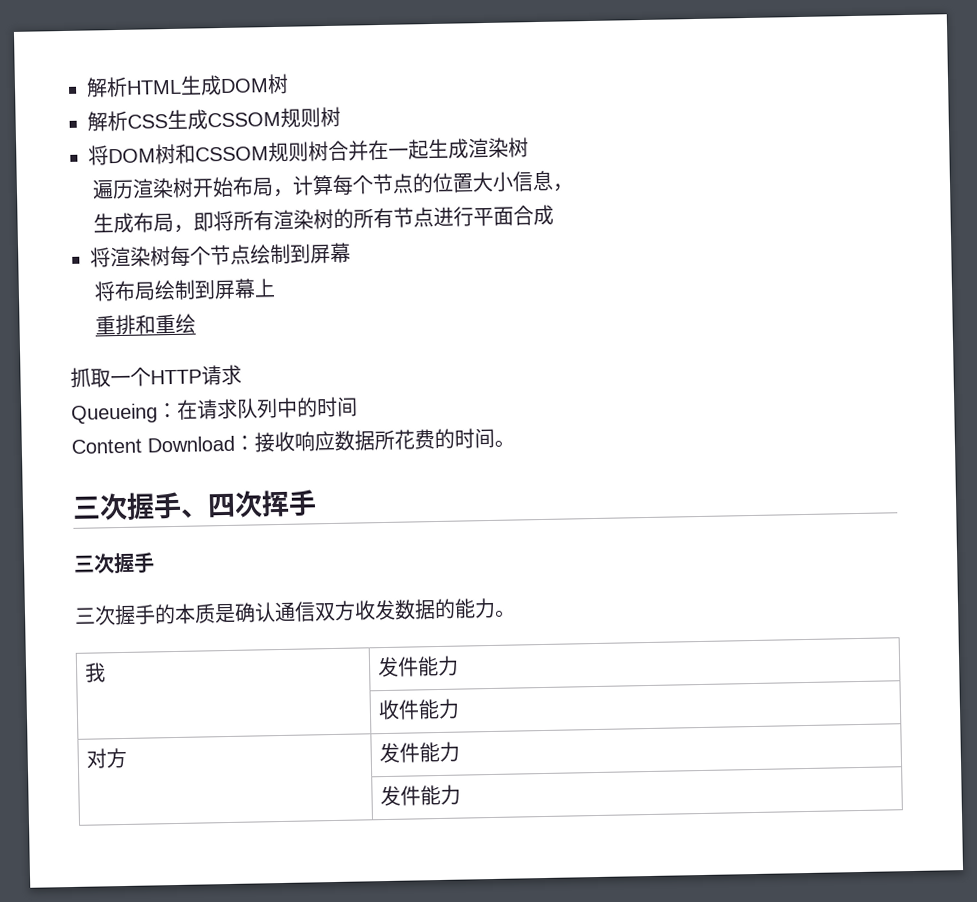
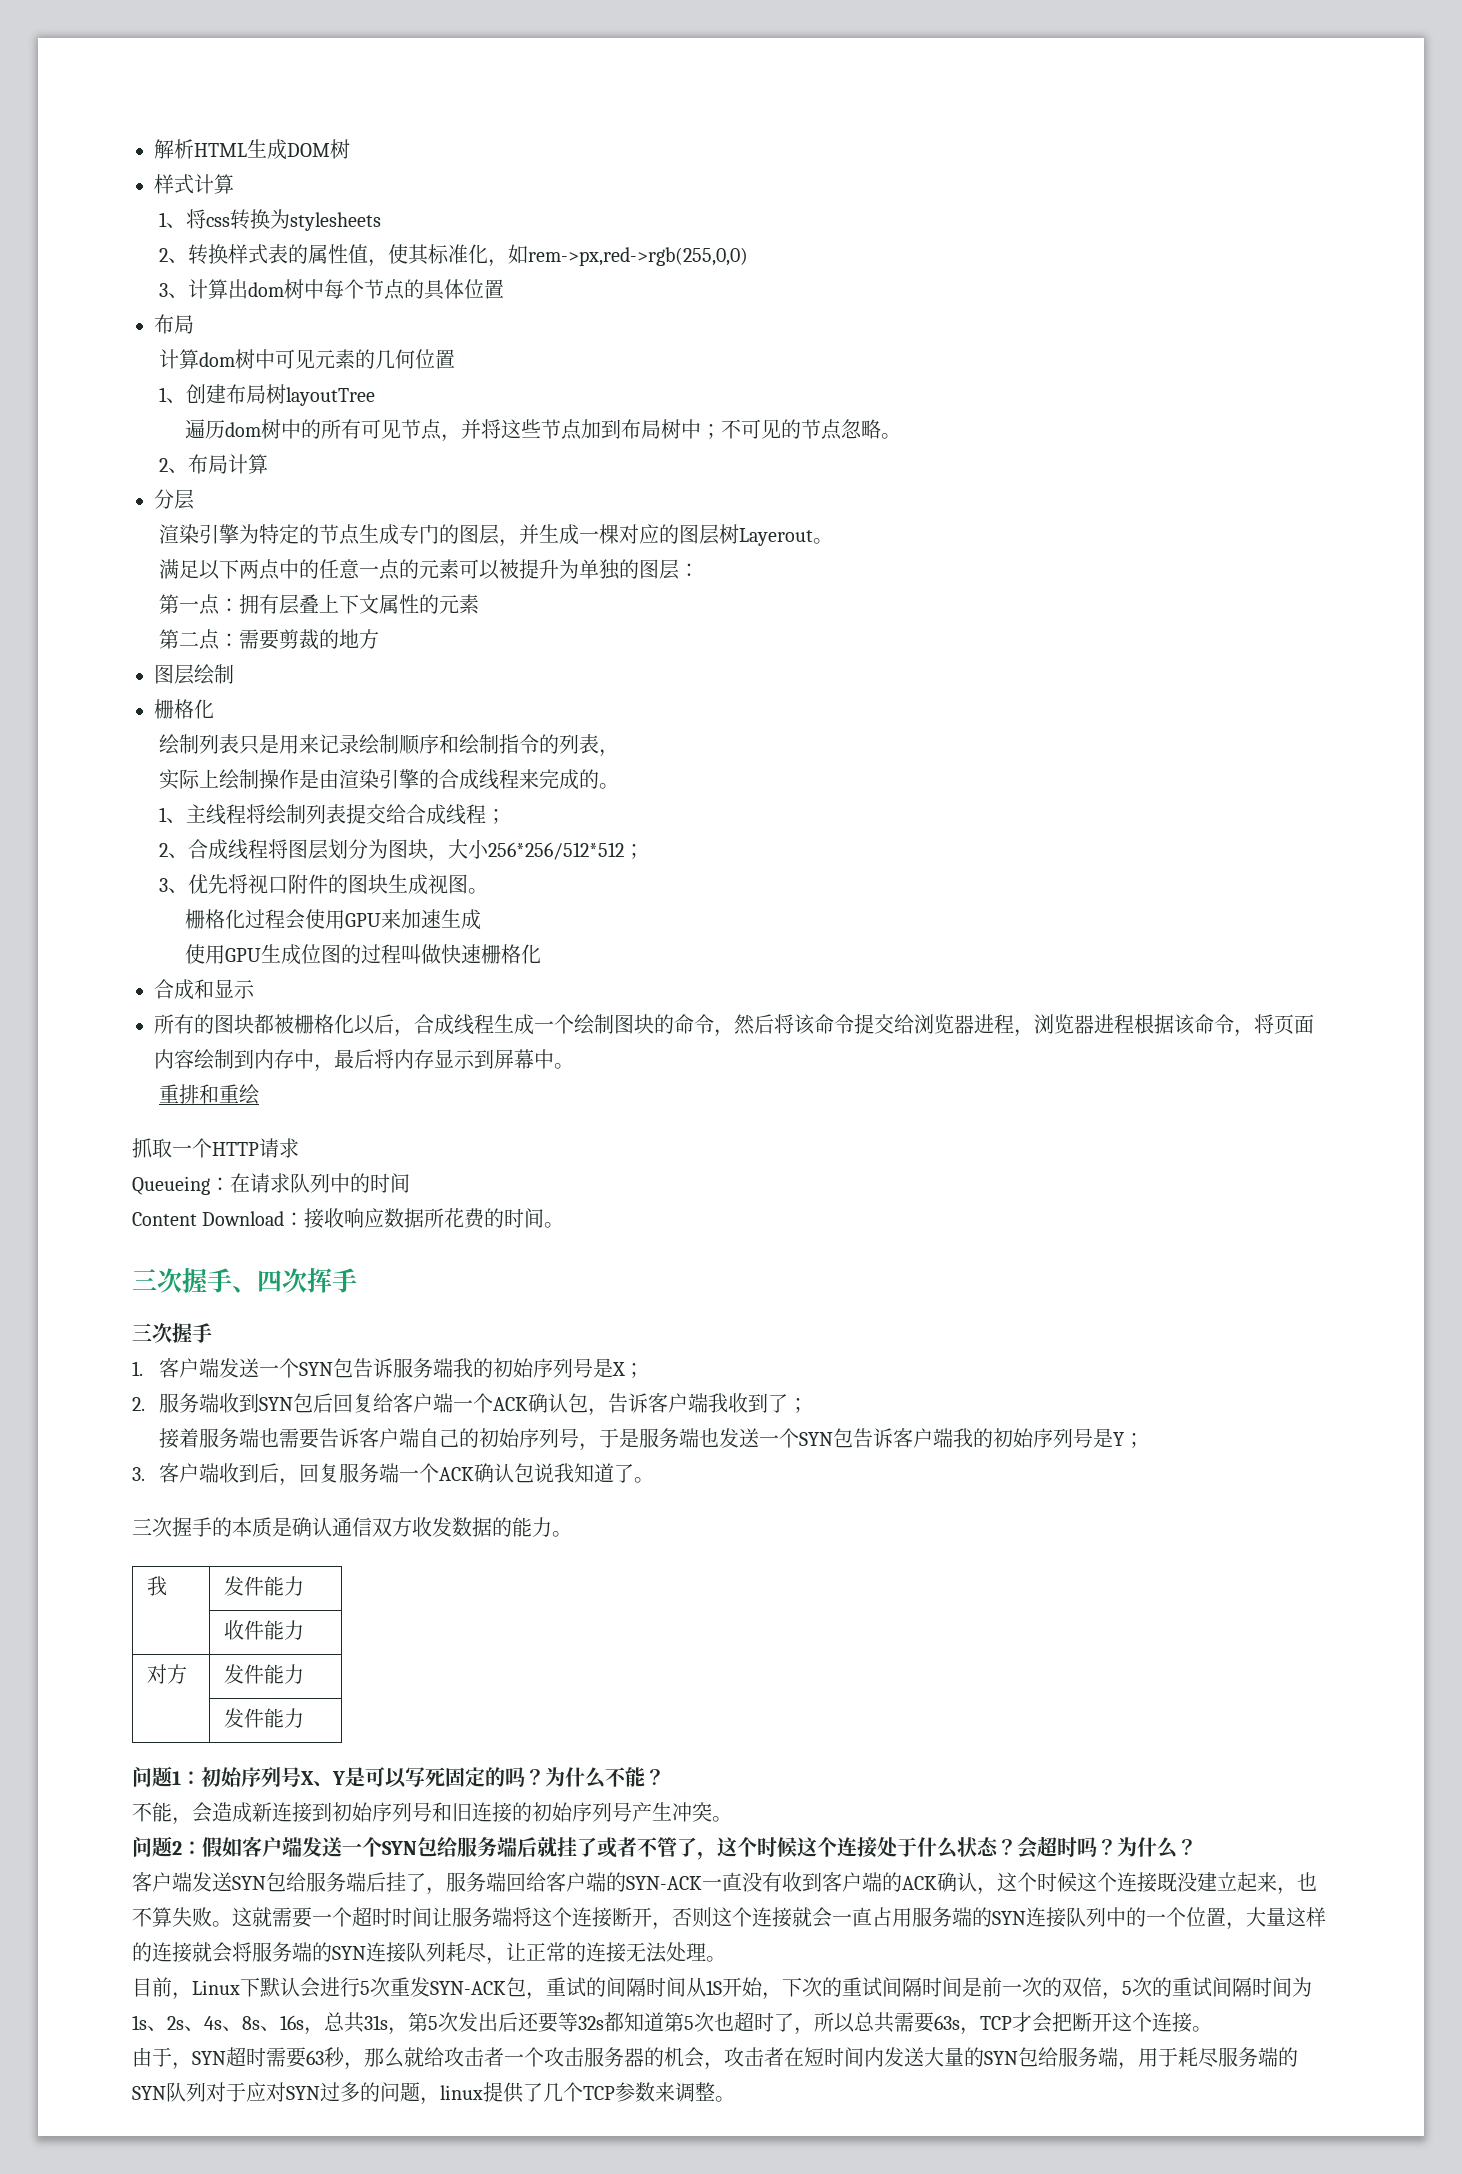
- 解析CSS生成CSSOM规则树
- 将DOM树和CSSOM规则树合并在一起生成渲染树
- 遍历渲染树开始布局，计算每个节点的位置大小信息，
- 生成布局，即将所有渲染树的所有节点进行平面合成
- 将渲染树每个节点绘制到屏幕
- 将布局绘制到屏幕上
+ 样式计算
+ 1、将css转换为stylesheets
+ 2、转换样式表的属性值，使其标准化，如rem->px,red->rgb(255,0,0)
+ 3、计算出dom树中每个节点的具体位置
+ 布局
+ 计算dom树中可见元素的几何位置
+ 1、创建布局树layoutTree
+ 遍历dom树中的所有可见节点，并将这些节点加到布局树中；不可见的节点忽略。
+ 2、布局计算
+ 分层
+ 渲染引擎为特定的节点生成专门的图层，并生成一棵对应的图层树Layerout。
+ 满足以下两点中的任意一点的元素可以被提升为单独的图层：
+ 第一点：拥有层叠上下文属性的元素
+ 第二点：需要剪裁的地方
+ 图层绘制
+ 栅格化
+ 绘制列表只是用来记录绘制顺序和绘制指令的列表，
+ 实际上绘制操作是由渲染引擎的合成线程来完成的。
+ 1、主线程将绘制列表提交给合成线程；
+ 2、合成线程将图层划分为图块，大小256*256/512*512；
+ 3、优先将视口附件的图块生成视图。
+ 栅格化过程会使用GPU来加速生成
+ 使用GPU生成位图的过程叫做快速栅格化
+ 合成和显示
+ 所有的图块都被栅格化以后，合成线程生成一个绘制图块的命令，然后将该命令提交给浏览器进程，浏览器进程根据该命令，将页面内容绘制到内存中，最后将内存显示到屏幕中。
+ 1.客户端发送一个SYN包告诉服务端我的初始序列号是X；
+ 2.服务端收到SYN包后回复给客户端一个ACK确认包，告诉客户端我收到了；
+ 接着服务端也需要告诉客户端自己的初始序列号，于是服务端也发送一个SYN包告诉客户端我的初始序列号是Y；
+ 3.客户端收到后，回复服务端一个ACK确认包说我知道了。
+ 问题1：初始序列号X、Y是可以写死固定的吗？为什么不能？
+ 不能，会造成新连接到初始序列号和旧连接的初始序列号产生冲突。
+ 问题2：假如客户端发送一个SYN包给服务端后就挂了或者不管了，这个时候这个连接处于什么状态？会超时吗？为什么？
+ 客户端发送SYN包给服务端后挂了，服务端回给客户端的SYN-ACK一直没有收到客户端的ACK确认，这个时候这个连接既没建立起来，也不算失败。这就需要一个超时时间让服务端将这个连接断开，否则这个连接就会一直占用服务端的SYN连接队列中的一个位置，大量这样的连接就会将服务端的SYN连接队列耗尽，让正常的连接无法处理。
+ 目前，Linux下默认会进行5次重发SYN-ACK包，重试的间隔时间从1S开始，下次的重试间隔时间是前一次的双倍，5次的重试间隔时间为1s、2s、4s、8s、16s，总共31s，第5次发出后还要等32s都知道第5次也超时了，所以总共需要63s，TCP才会把断开这个连接。
+ 由于，SYN超时需要63秒，那么就给攻击者一个攻击服务器的机会，攻击者在短时间内发送大量的SYN包给服务端，用于耗尽服务端的SYN队列对于应对SYN过多的问题，linux提供了几个TCP参数来调整。

